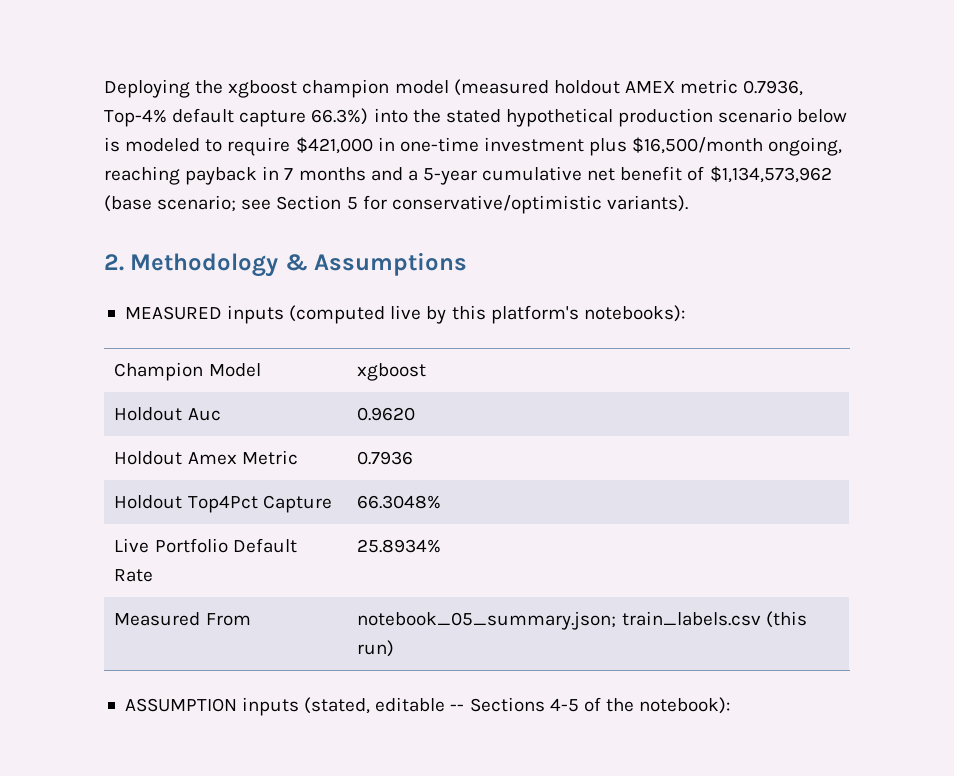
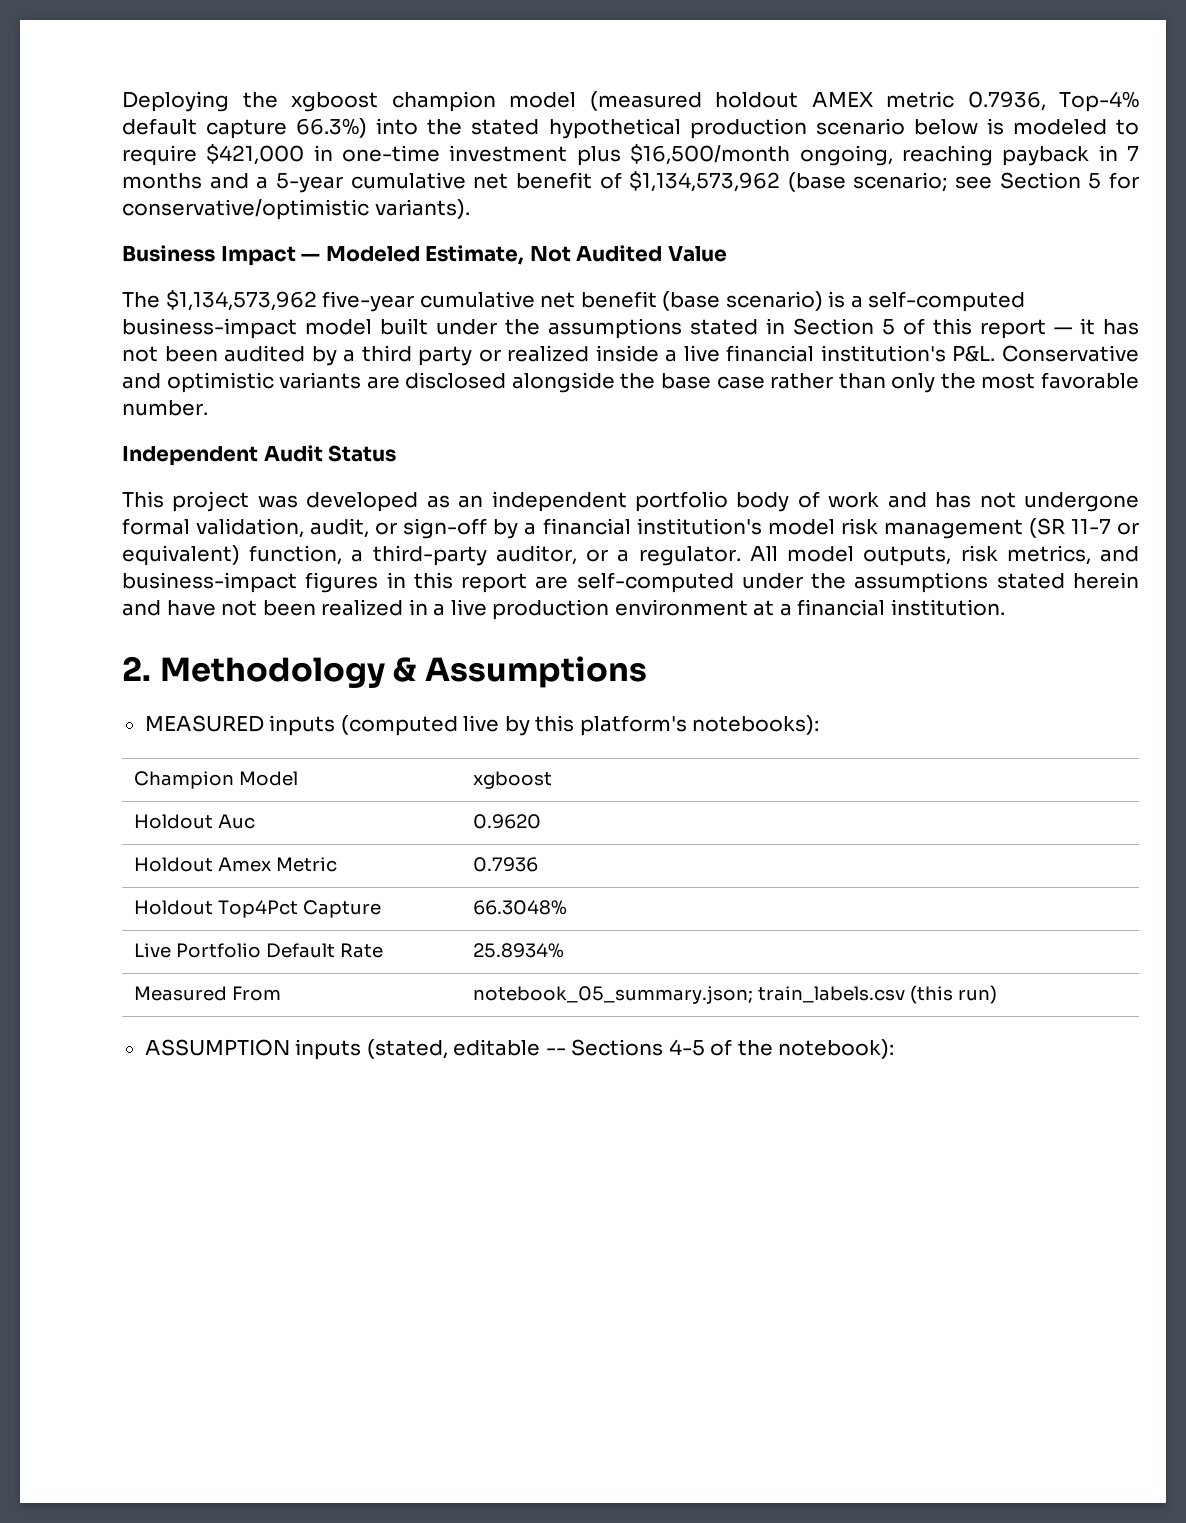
+ Business Impact — Modeled Estimate, Not Audited Value
+ The $1,134,573,962 five-year cumulative net benefit (base scenario) is a self-computed business-impact model built under the assumptions stated in Section 5 of this report — it has not been audited by a third party or realized inside a live financial institution's P&L. Conservative and optimistic variants are disclosed alongside the base case rather than only the most favorable number.
+ Independent Audit Status
+ This project was developed as an independent portfolio body of work and has not undergone formal validation, audit, or sign-off by a financial institution's model risk management (SR 11-7 or equivalent) function, a third-party auditor, or a regulator. All model outputs, risk metrics, and business-impact figures in this report are self-computed under the assumptions stated herein and have not been realized in a live production environment at a financial institution.

